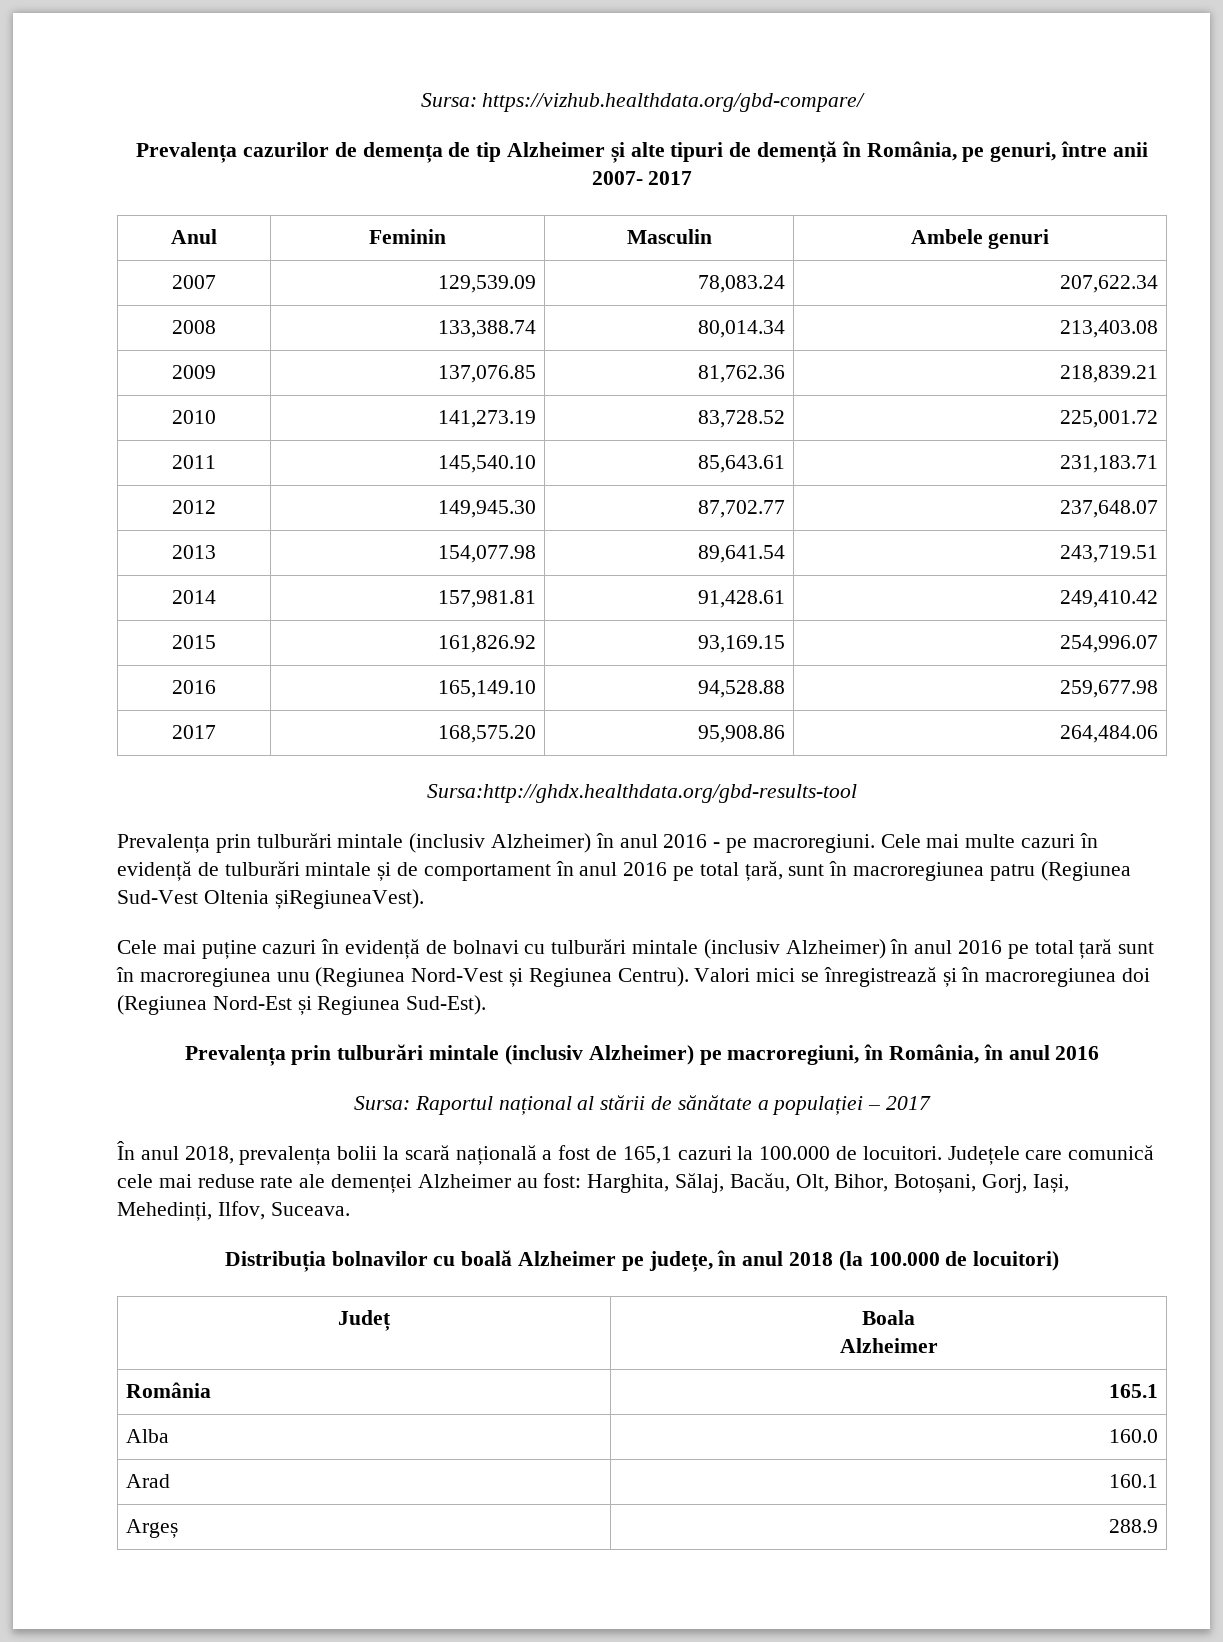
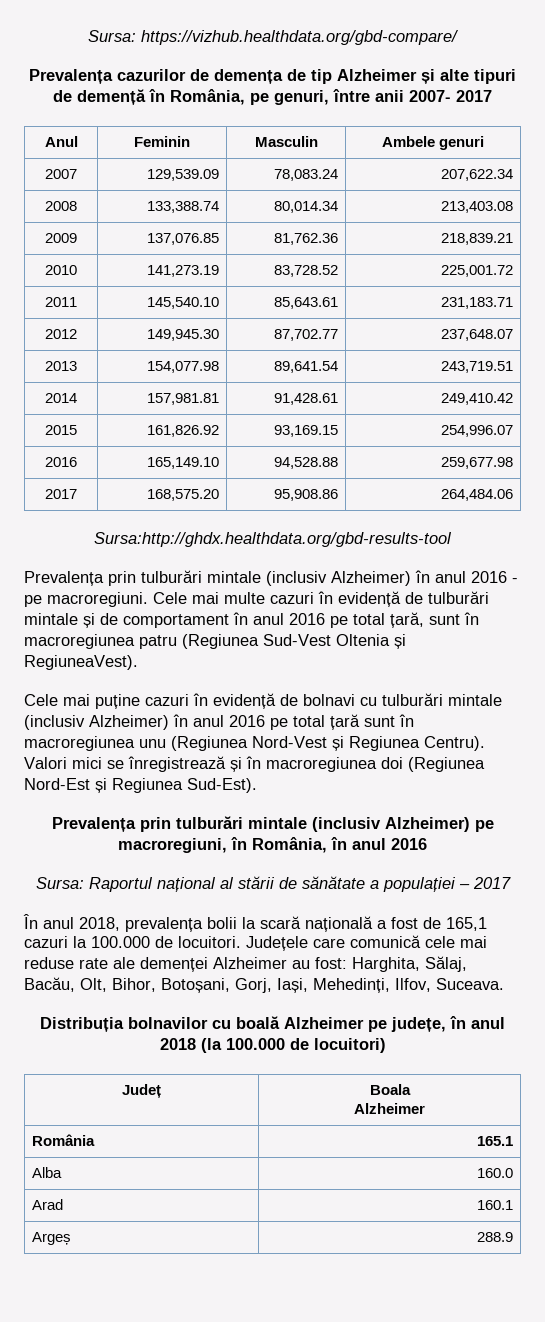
- Cele mai multe cazuri în evidență de tulburări mintale și de comportament în anul 2016 pe total țară, sunt în macroregiunea patru (Regiunea Sud-Vest Oltenia șiRegiuneaVest).
+ Cele mai multe cazuri în evidență de tulburări mintale și de comportament în anul 2016 pe total țară, sunt în macroregiunea patru (Regiunea Sud-Vest Oltenia și RegiuneaVest).

